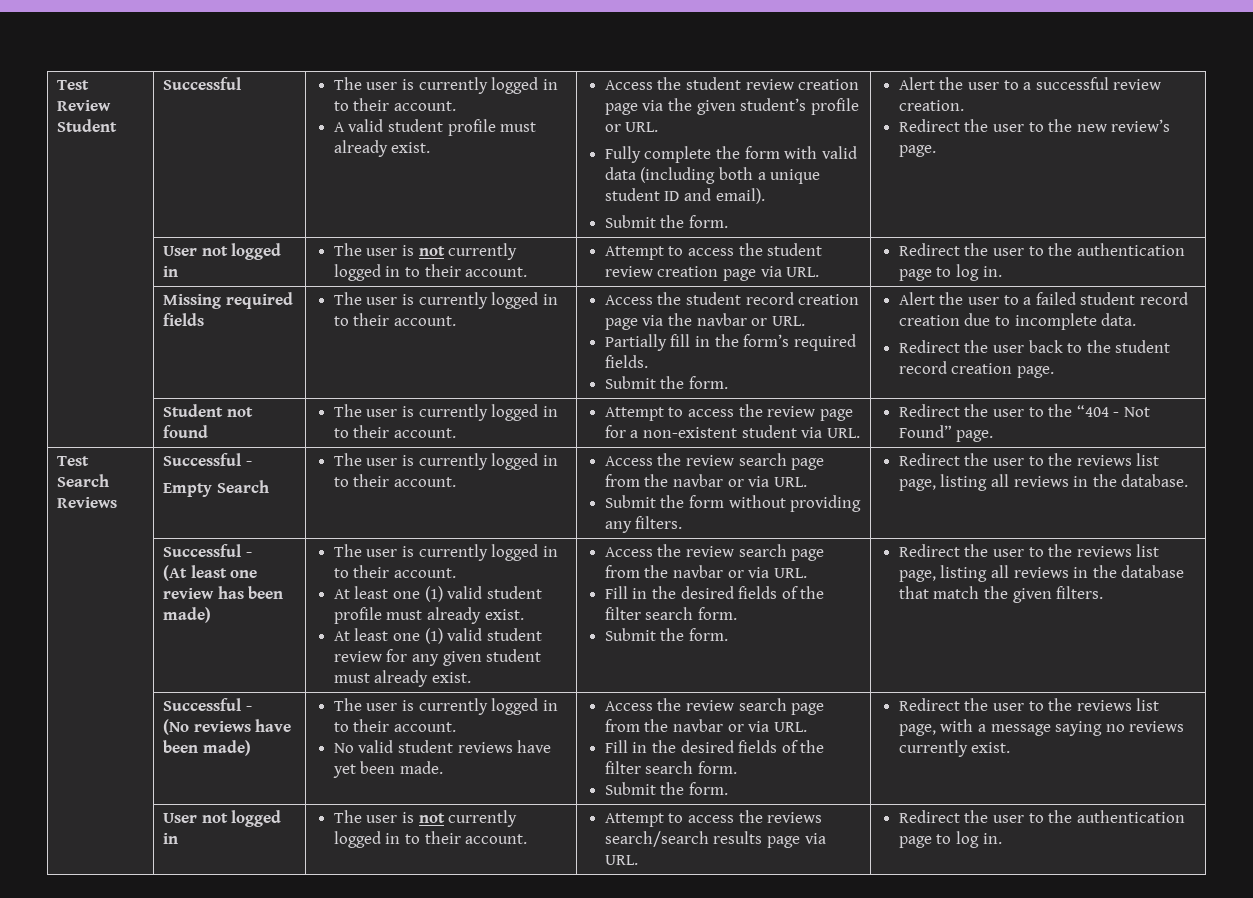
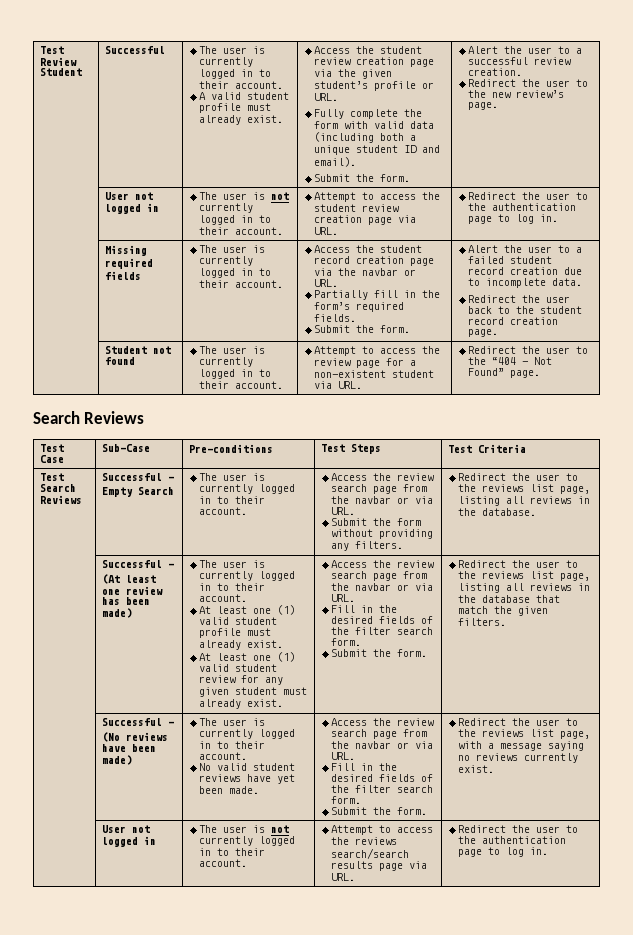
  | Student not found | The user is currently logged in to their account. | Attempt to access the review page for a non-existent student via URL. | Redirect the user to the “404 - Not Found” page.
+ Search Reviews
+ Test Case | Sub-Case | Pre-conditions | Test Steps | Test Criteria

